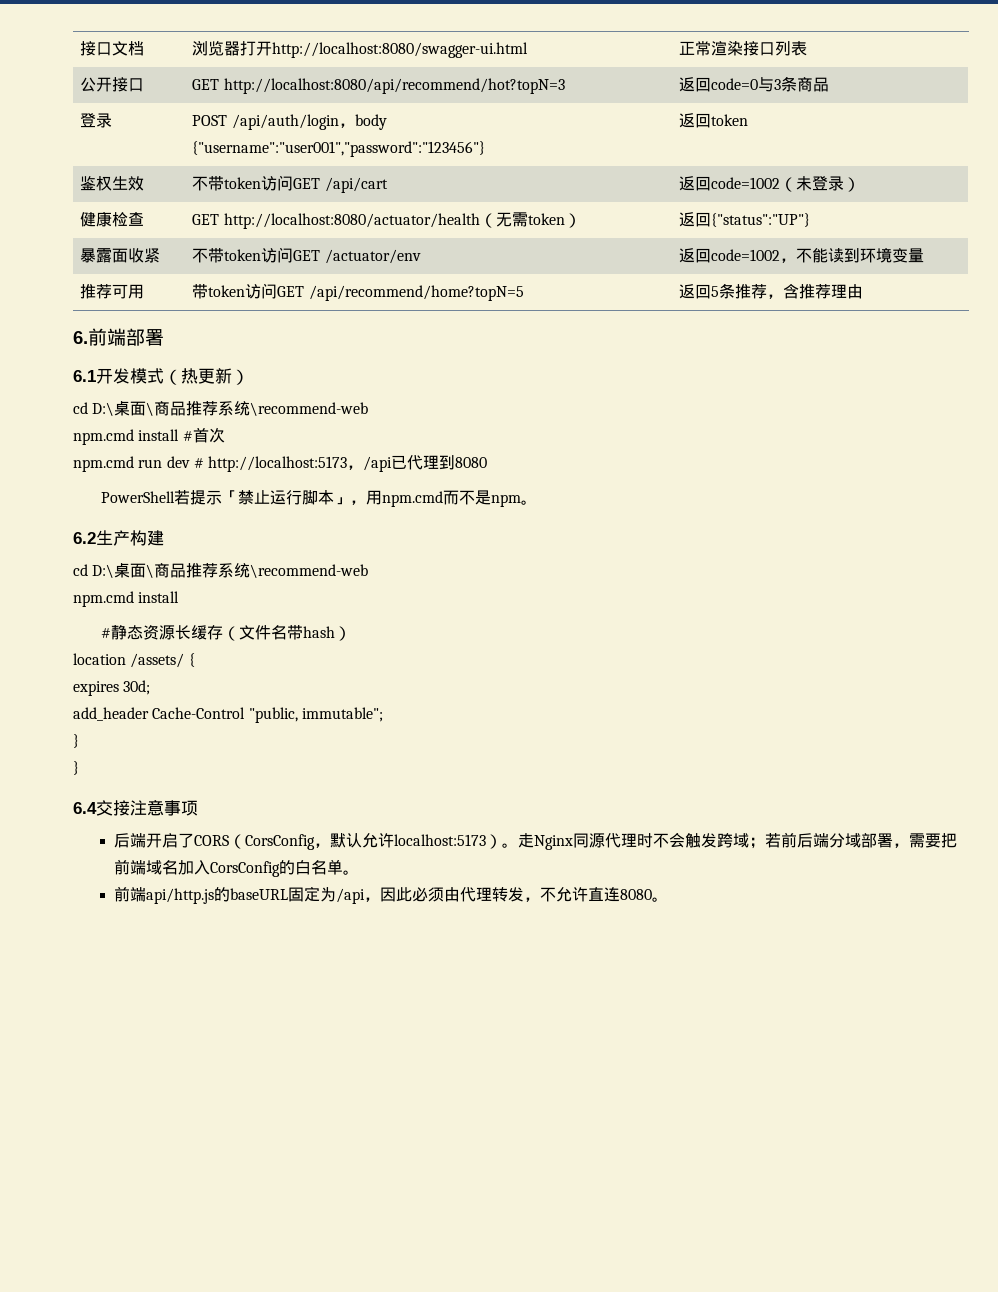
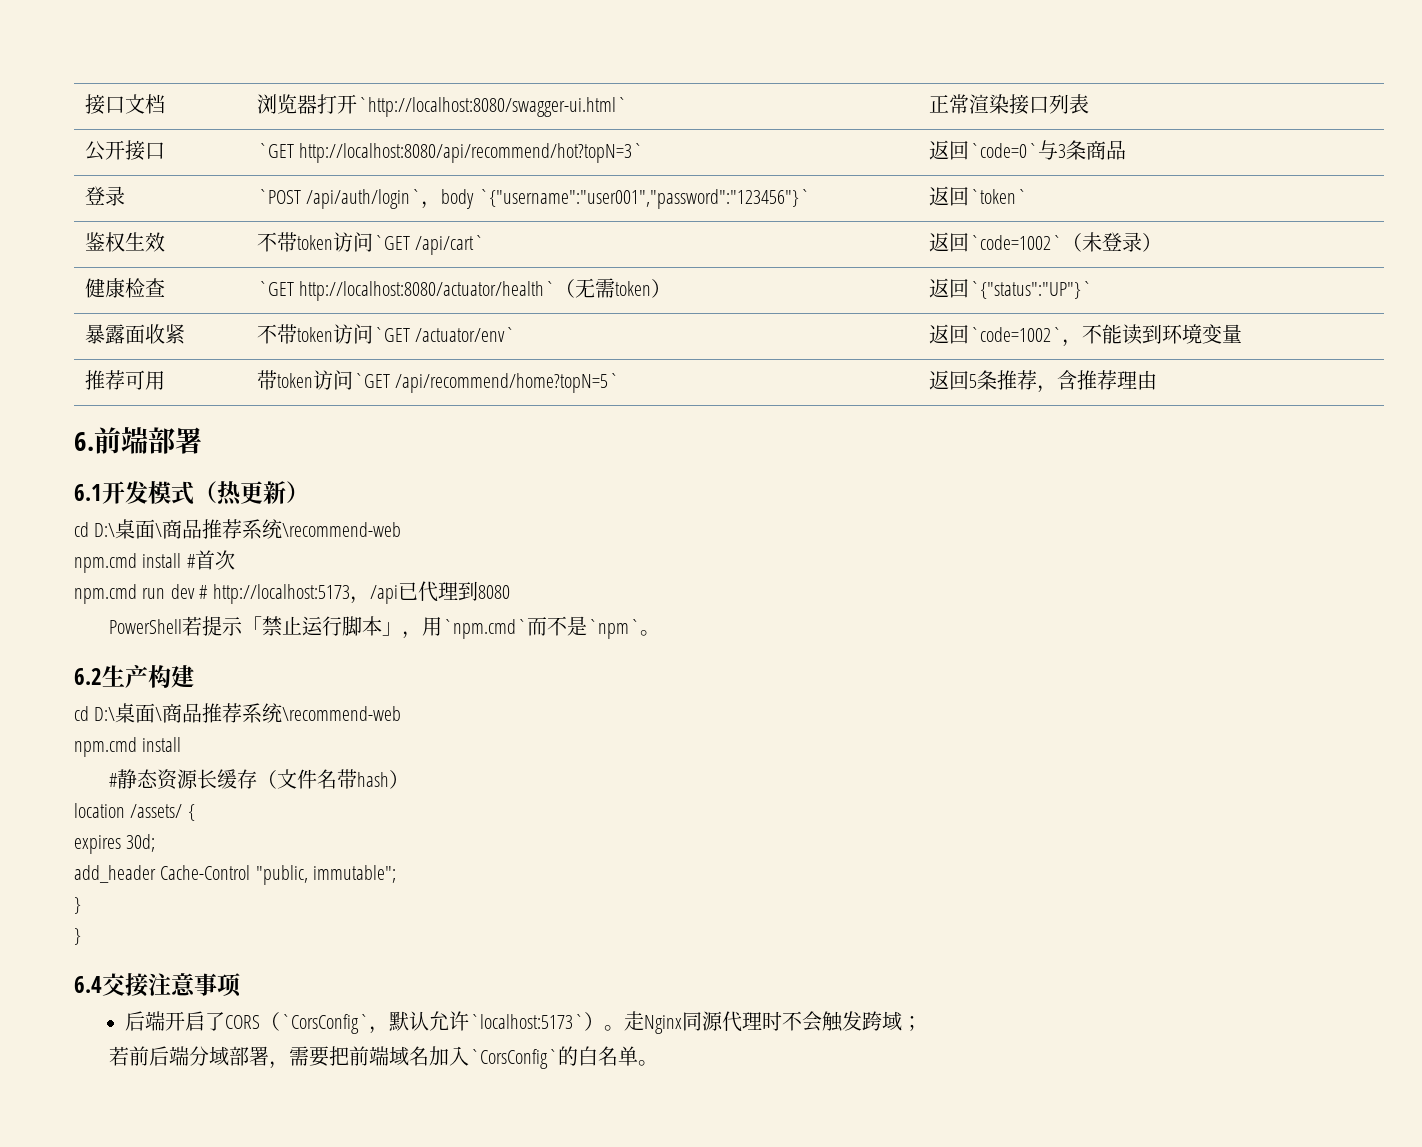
- 接口文档 | 浏览器打开http://localhost:8080/swagger-ui.html | 正常渲染接口列表
+ 接口文档 | 浏览器打开`http://localhost:8080/swagger-ui.html` | 正常渲染接口列表
- 公开接口 | GET http://localhost:8080/api/recommend/hot?topN=3 | 返回code=0与3条商品
+ 公开接口 | `GET http://localhost:8080/api/recommend/hot?topN=3` | 返回`code=0`与3条商品
- 登录 | POST /api/auth/login，body {"username":"user001","password":"123456"} | 返回token
+ 登录 | `POST /api/auth/login`，body `{"username":"user001","password":"123456"}` | 返回`token`
- 鉴权生效 | 不带token访问GET /api/cart | 返回code=1002（未登录）
+ 鉴权生效 | 不带token访问`GET /api/cart` | 返回`code=1002`（未登录）
- 健康检查 | GET http://localhost:8080/actuator/health（无需token） | 返回{"status":"UP"}
+ 健康检查 | `GET http://localhost:8080/actuator/health`（无需token） | 返回`{"status":"UP"}`
- 暴露面收紧 | 不带token访问GET /actuator/env | 返回code=1002，不能读到环境变量
+ 暴露面收紧 | 不带token访问`GET /actuator/env` | 返回`code=1002`，不能读到环境变量
- 推荐可用 | 带token访问GET /api/recommend/home?topN=5 | 返回5条推荐，含推荐理由
+ 推荐可用 | 带token访问`GET /api/recommend/home?topN=5` | 返回5条推荐，含推荐理由
- PowerShell若提示「禁止运行脚本」，用npm.cmd而不是npm。
+ PowerShell若提示「禁止运行脚本」，用`npm.cmd`而不是`npm`。
- 后端开启了CORS（CorsConfig，默认允许localhost:5173）。
+ 后端开启了CORS（`CorsConfig`，默认允许`localhost:5173`）。
- 走Nginx同源代理时不会触发跨域；若前后端分域部署，需要把前端域名加入CorsConfig的白名单。
+ 走Nginx同源代理时不会触发跨域；
+ 若前后端分域部署，需要把前端域名加入`CorsConfig`的白名单。
- 前端api/http.js的baseURL固定为/api，因此必须由代理转发，不允许直连8080。

